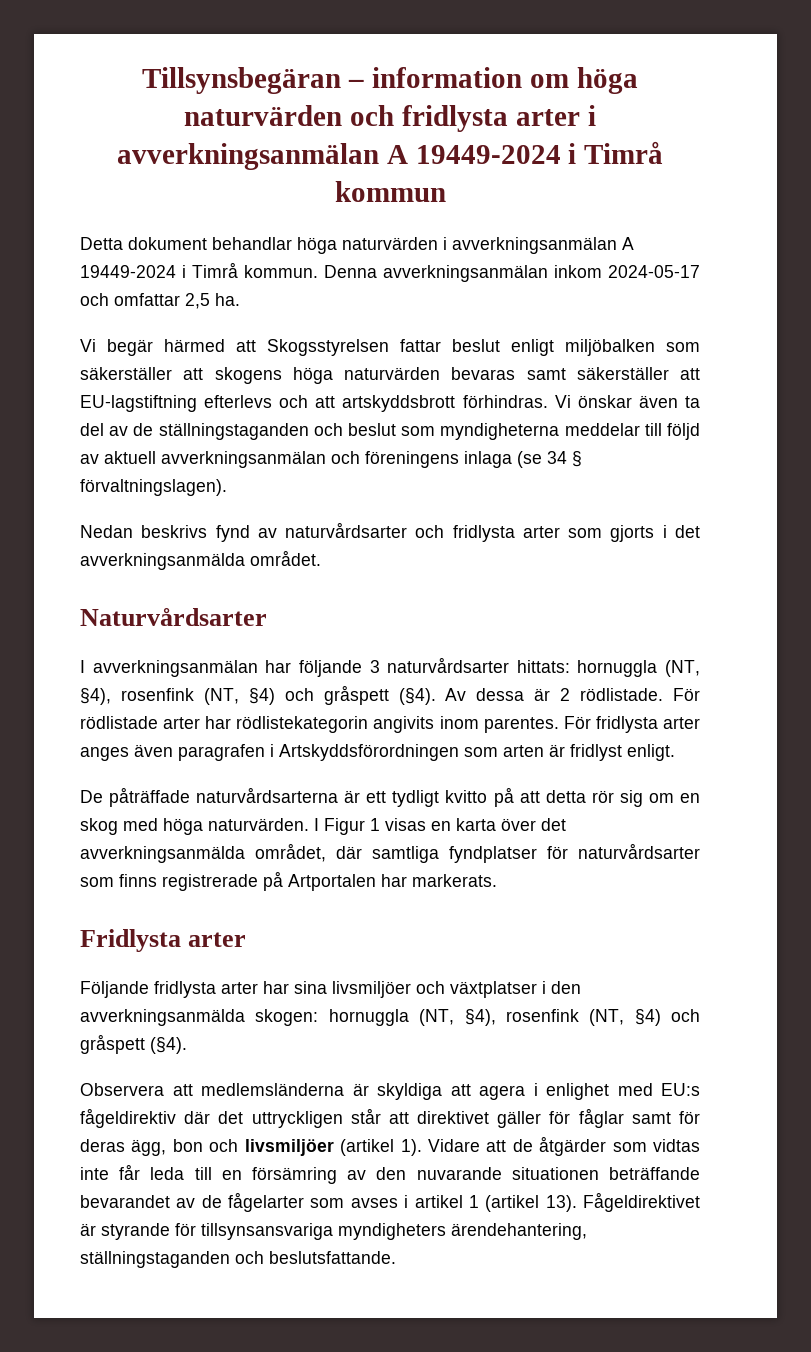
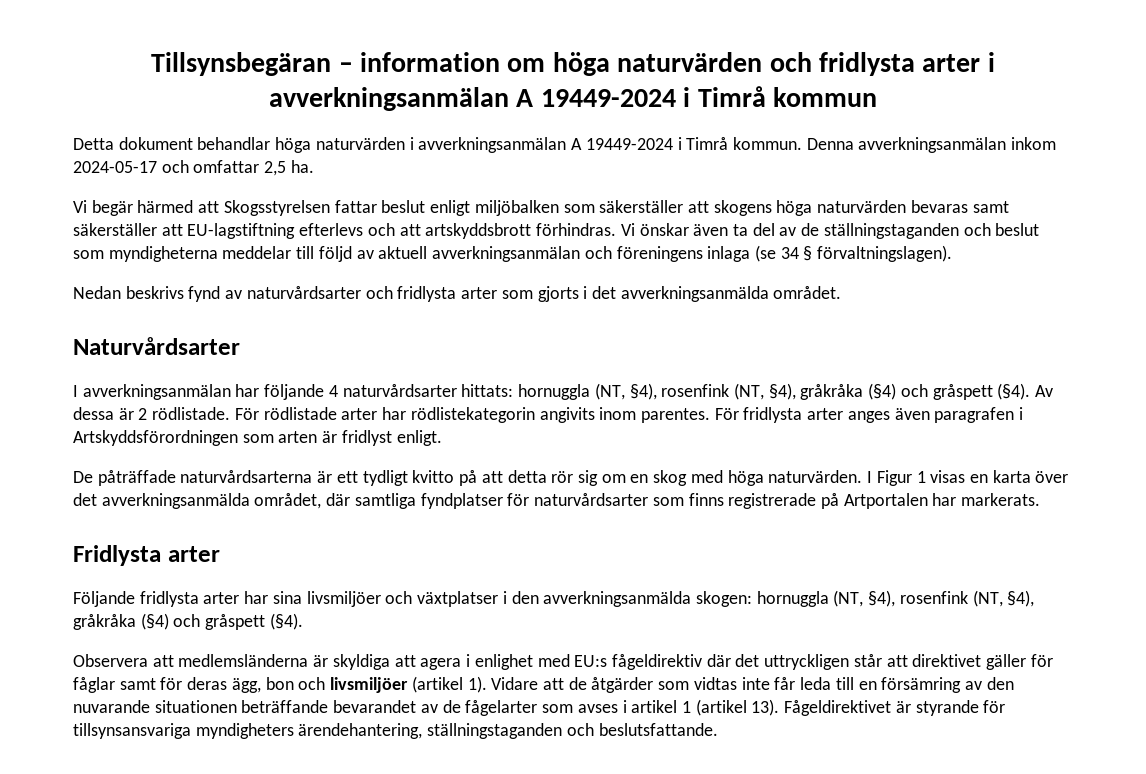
- I avverkningsanmälan har följande 3 naturvårdsarter hittats: hornuggla (NT, §4), rosenfink (NT, §4) och gråspett (§4).
+ I avverkningsanmälan har följande 4 naturvårdsarter hittats: hornuggla (NT, §4), rosenfink (NT, §4), gråkråka (§4) och gråspett (§4).
- Följande fridlysta arter har sina livsmiljöer och växtplatser i den avverkningsanmälda skogen: hornuggla (NT, §4), rosenfink (NT, §4) och gråspett (§4).
+ Följande fridlysta arter har sina livsmiljöer och växtplatser i den avverkningsanmälda skogen: hornuggla (NT, §4), rosenfink (NT, §4), gråkråka (§4) och gråspett (§4).

